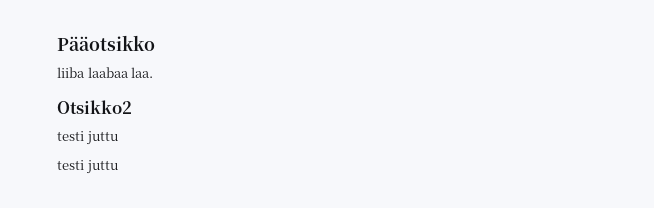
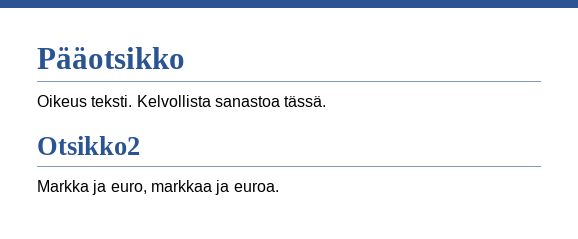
- liiba laabaa laa.
+ Oikeus teksti. Kelvollista sanastoa tässä.
  Otsikko2
- testi juttu
- testi juttu
+ Markka ja euro, markkaa ja euroa.

